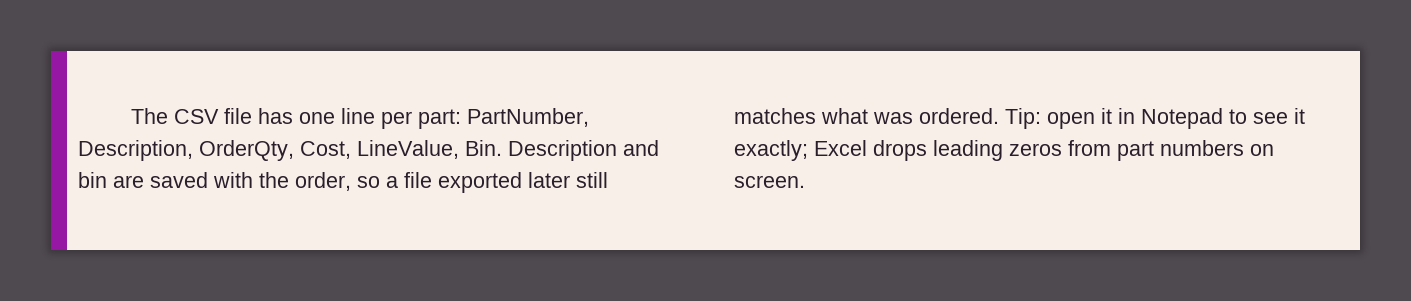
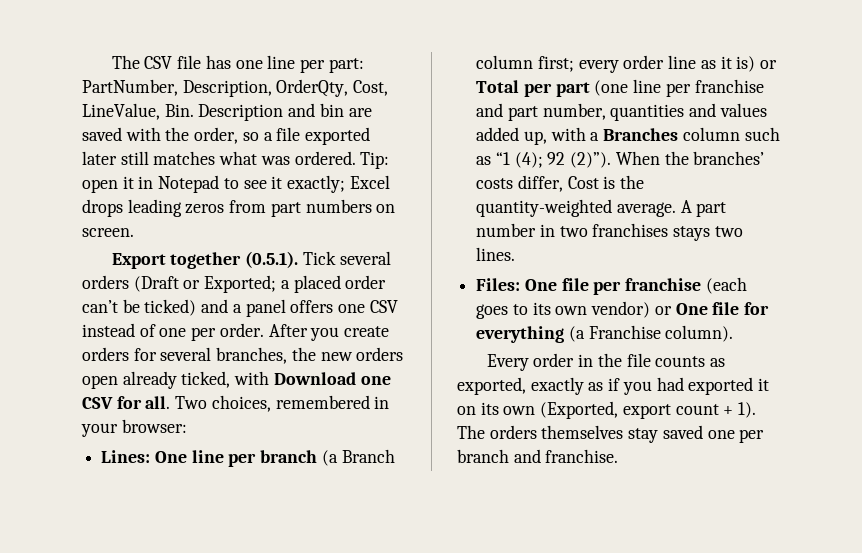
+ Export together (0.5.1). Tick several orders (Draft or Exported; a placed order can’t be ticked) and a panel offers one CSV instead of one per order. After you create orders for several branches, the new orders open already ticked, with Download one CSV for all. Two choices, remembered in your browser:
+ Lines: One line per branch (a Branch column first; every order line as it is) or Total per part (one line per franchise and part number, quantities and values added up, with a Branches column such as “1 (4); 92 (2)”). When the branches’ costs differ, Cost is the quantity-weighted average. A part number in two franchises stays two lines.
+ Files: One file per franchise (each goes to its own vendor) or One file for everything (a Franchise column).
+ Every order in the file counts as exported, exactly as if you had exported it on its own (Exported, export count + 1). The orders themselves stay saved one per branch and franchise.

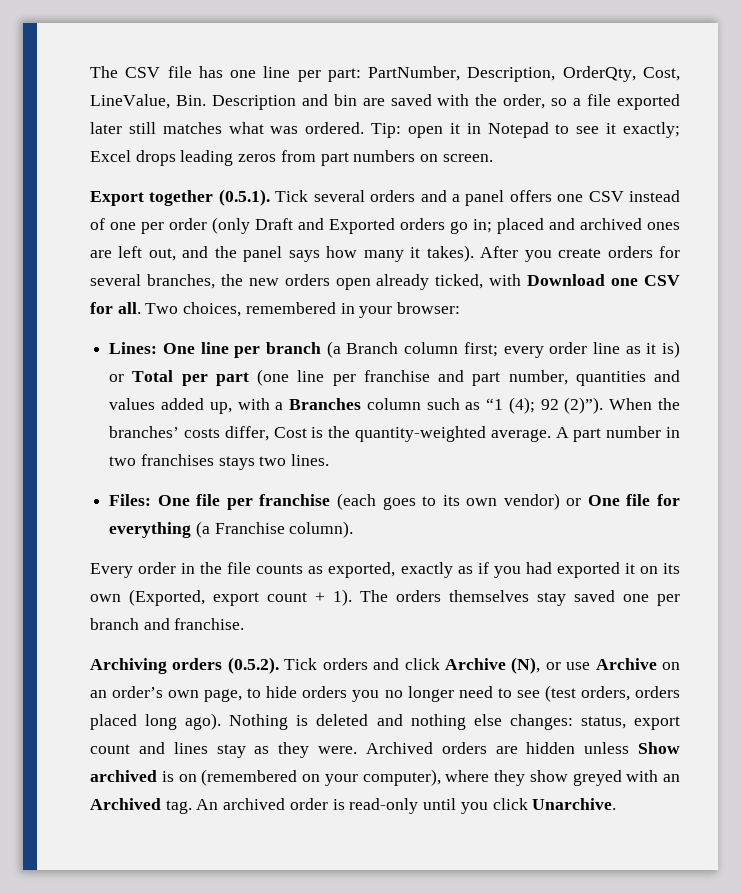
- Export together (0.5.1). Tick several orders (Draft or Exported; a placed order can’t be ticked) and a panel offers one CSV instead of one per order.
+ Export together (0.5.1). Tick several orders and a panel offers one CSV instead of one per order (only Draft and Exported orders go in; placed and archived ones are left out, and the panel says how many it takes).
+ Archiving orders (0.5.2). Tick orders and click Archive (N), or use Archive on an order’s own page, to hide orders you no longer need to see (test orders, orders placed long ago). Nothing is deleted and nothing else changes: status, export count and lines stay as they were. Archived orders are hidden unless Show archived is on (remembered on your computer), where they show greyed with an Archived tag. An archived order is read-only until you click Unarchive.

